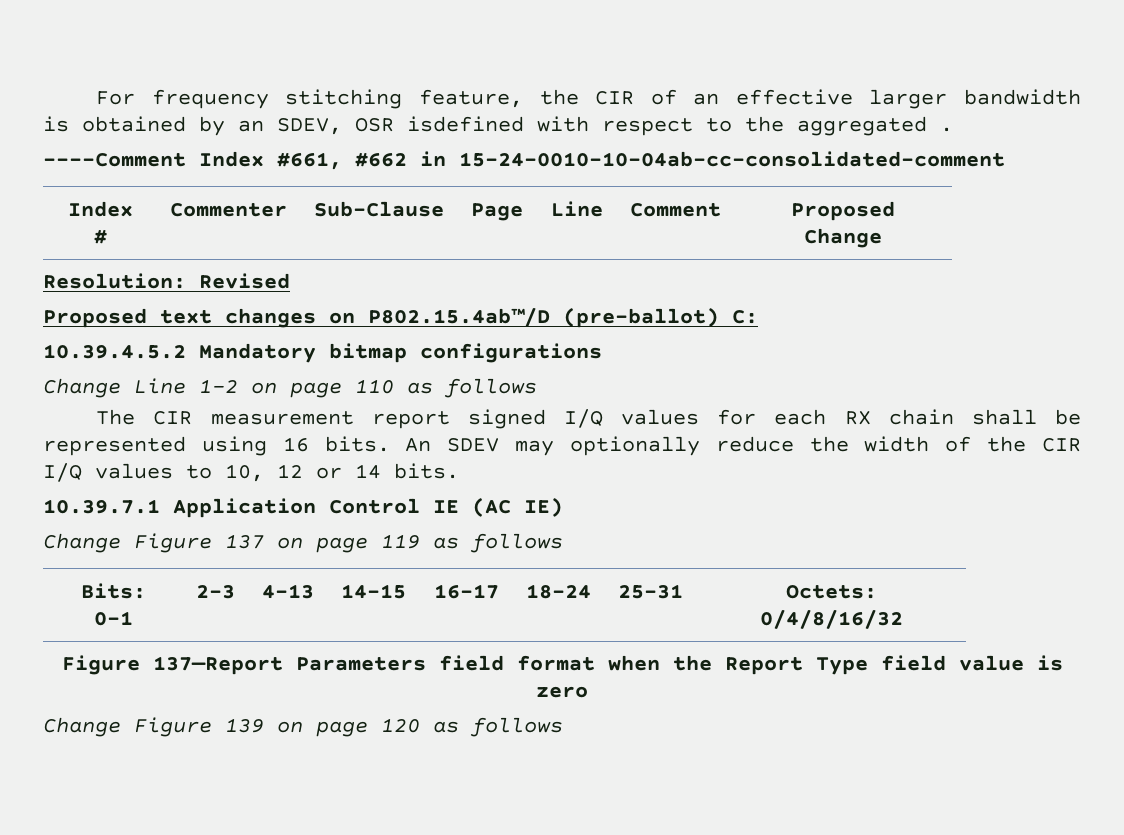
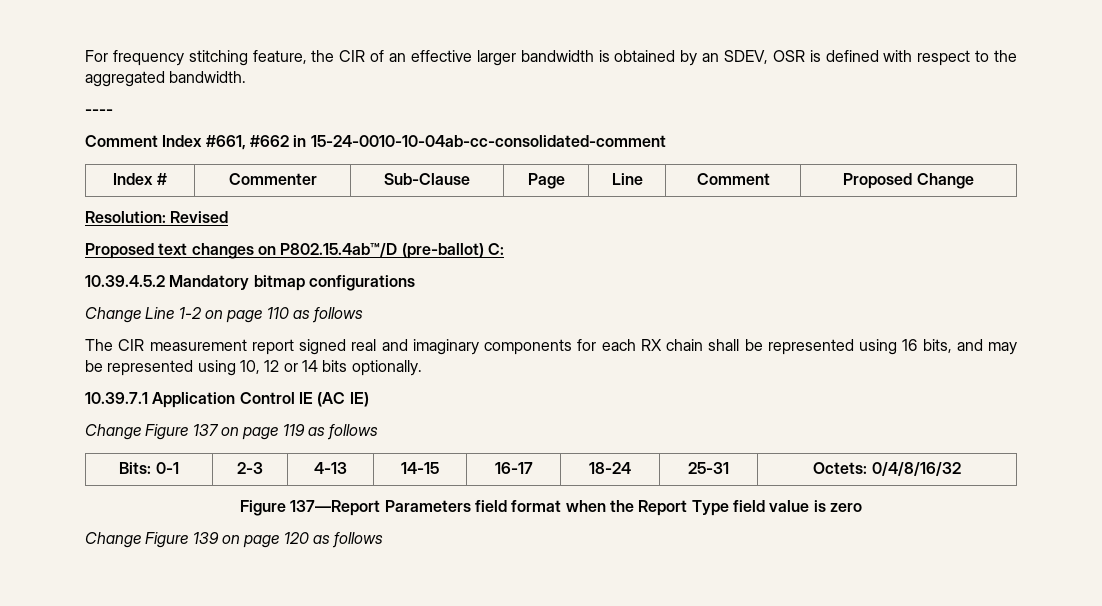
- For frequency stitching feature, the CIR of an effective larger bandwidth is obtained by an SDEV, OSR isdefined with respect to the aggregated .
- ----Comment Index #661, #662 in 15-24-0010-10-04ab-cc-consolidated-comment
+ For frequency stitching feature, the CIR of an effective larger bandwidth is obtained by an SDEV, OSR is defined with respect to the aggregated bandwidth.
+ ----
+ Comment Index #661, #662 in 15-24-0010-10-04ab-cc-consolidated-comment
- The CIR measurement report signed I/Q values for each RX chain shall be represented using 16 bits. An SDEV may optionally reduce the width of the CIR I/Q values to 10, 12 or 14 bits.
+ The CIR measurement report signed real and imaginary components for each RX chain shall be represented using 16 bits, and may be represented using 10, 12 or 14 bits optionally.

